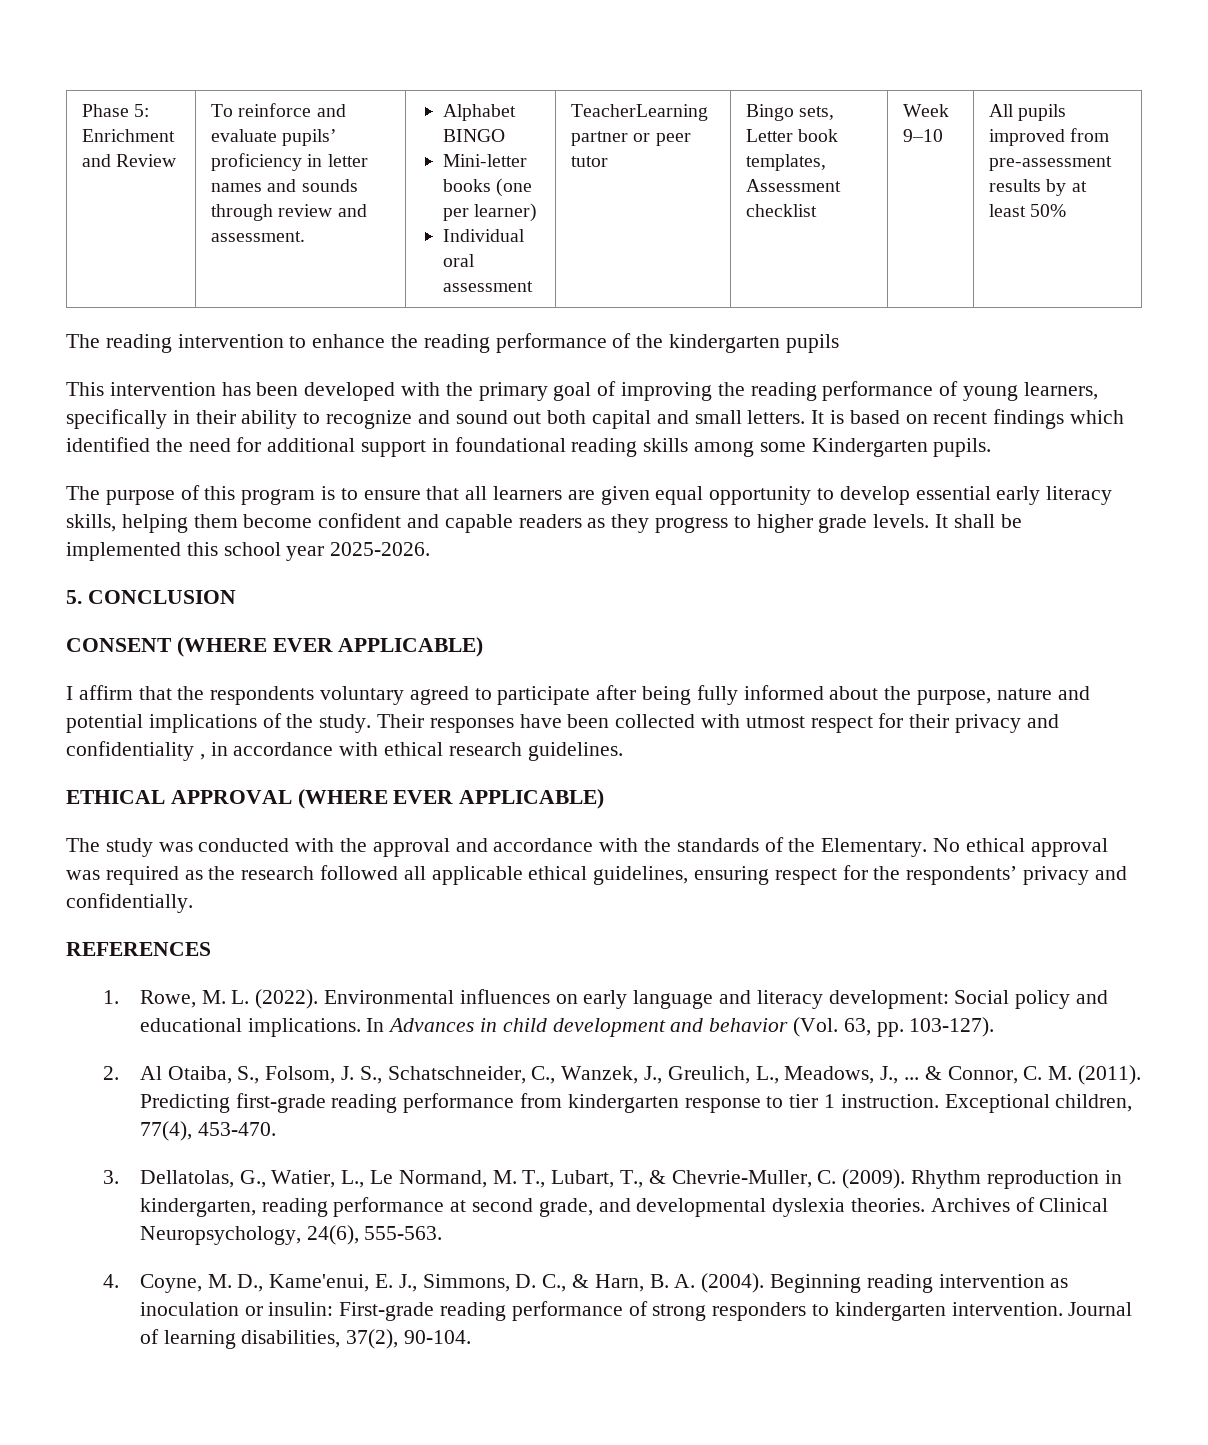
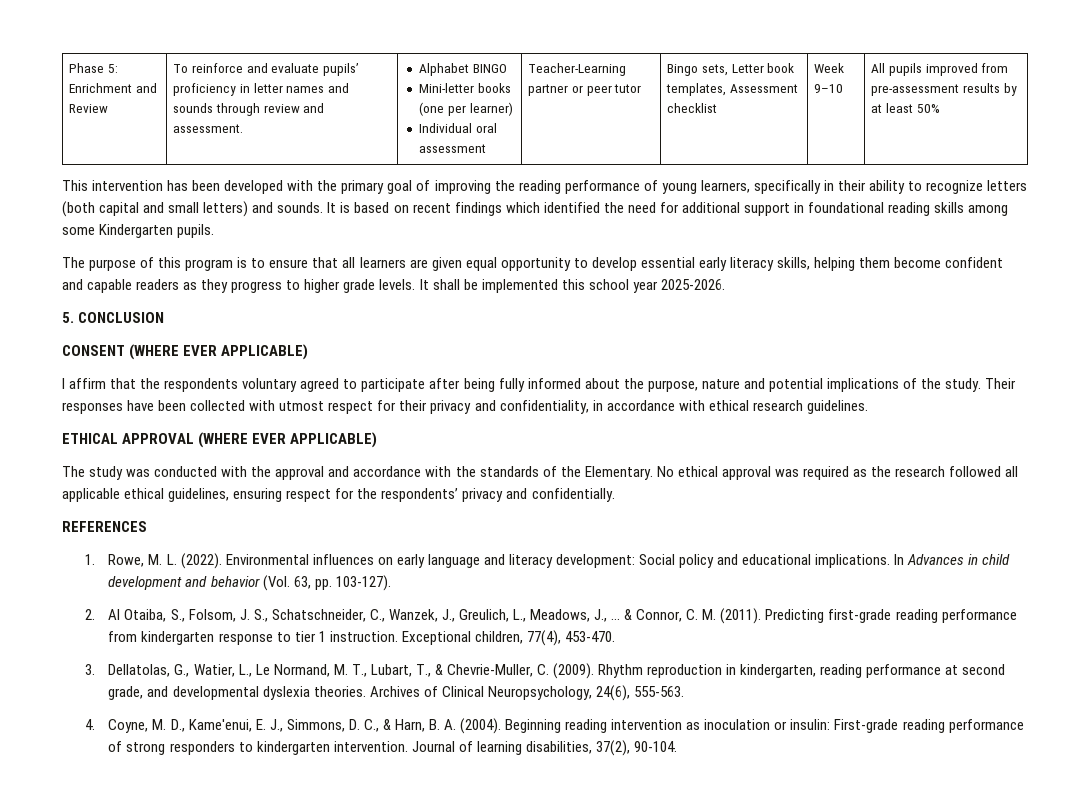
- TeacherLearning partner or peer tutor
+ Teacher-Learning partner or peer tutor
- The reading intervention to enhance the reading performance of the kindergarten pupils
- This intervention has been developed with the primary goal of improving the reading performance of young learners, specifically in their ability to recognize and sound out both capital and small letters.
+ This intervention has been developed with the primary goal of improving the reading performance of young learners, specifically in their ability to recognize letters (both capital and small letters) and sounds.
- Their responses have been collected with utmost respect for their privacy and confidentiality , in accordance with ethical research guidelines.
+ Their responses have been collected with utmost respect for their privacy and confidentiality, in accordance with ethical research guidelines.

